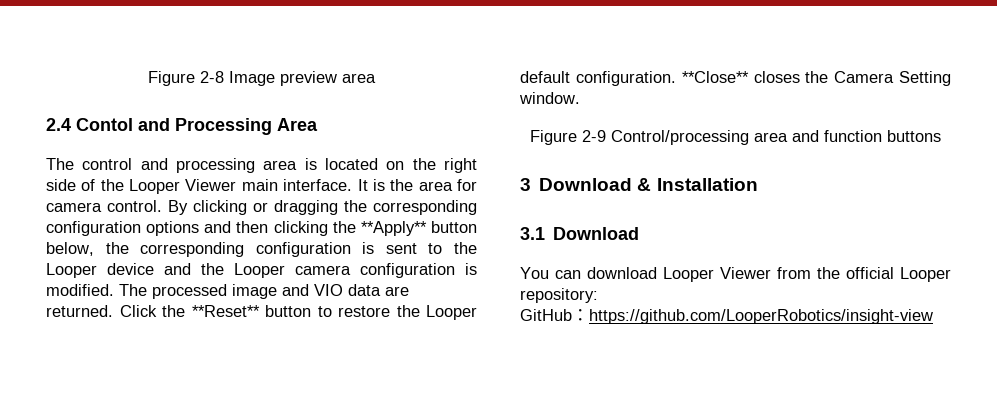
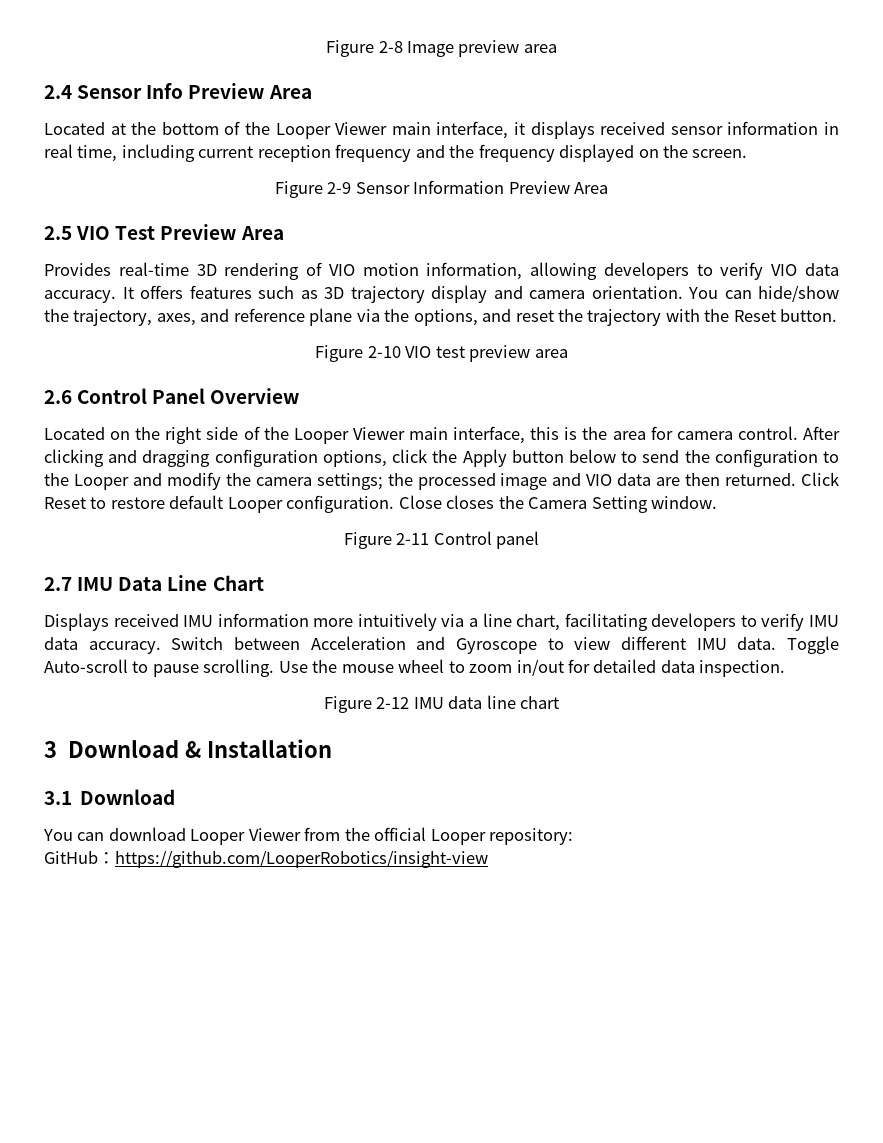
- 2.4 Contol and Processing Area
- The control and processing area is located on the right side of the Looper Viewer main interface. It is the area for camera control.
+ 2.4 Sensor Info Preview Area
+ Located at the bottom of the Looper Viewer main interface, it displays received sensor information in real time, including current reception frequency and the frequency displayed on the screen.
+ Figure 2-9 Sensor Information Preview Area
+ 2.5 VIO Test Preview Area
+ Provides real-time 3D rendering of VIO motion information, allowing developers to verify VIO data accuracy. It offers features such as 3D trajectory display and camera orientation. You can hide/show the trajectory, axes, and reference plane via the options, and reset the trajectory with the Reset button.
+ Figure 2-10 VIO test preview area
+ 2.6 Control Panel Overview
+ Located on the right side of the Looper Viewer main interface, this is the area for camera control.
- By clicking or dragging the corresponding configuration options and then clicking the **Apply** button below, the corresponding configuration is sent to the Looper device and the Looper camera configuration is modified. The processed image and VIO data are returned.
+ After clicking and dragging configuration options, click the Apply button below to send the configuration to the Looper and modify the camera settings; the processed image and VIO data are then returned.
- Click the **Reset** button to restore the Looper default configuration. **Close** closes the Camera Setting window.
+ Click Reset to restore default Looper configuration. Close closes the Camera Setting window.
- Figure 2-9 Control/processing area and function buttons
+ Figure 2-11 Control panel
+ 2.7 IMU Data Line Chart
+ Displays received IMU information more intuitively via a line chart, facilitating developers to verify IMU data accuracy. Switch between Acceleration and Gyroscope to view different IMU data. Toggle Auto-scroll to pause scrolling. Use the mouse wheel to zoom in/out for detailed data inspection.
+ Figure 2-12 IMU data line chart

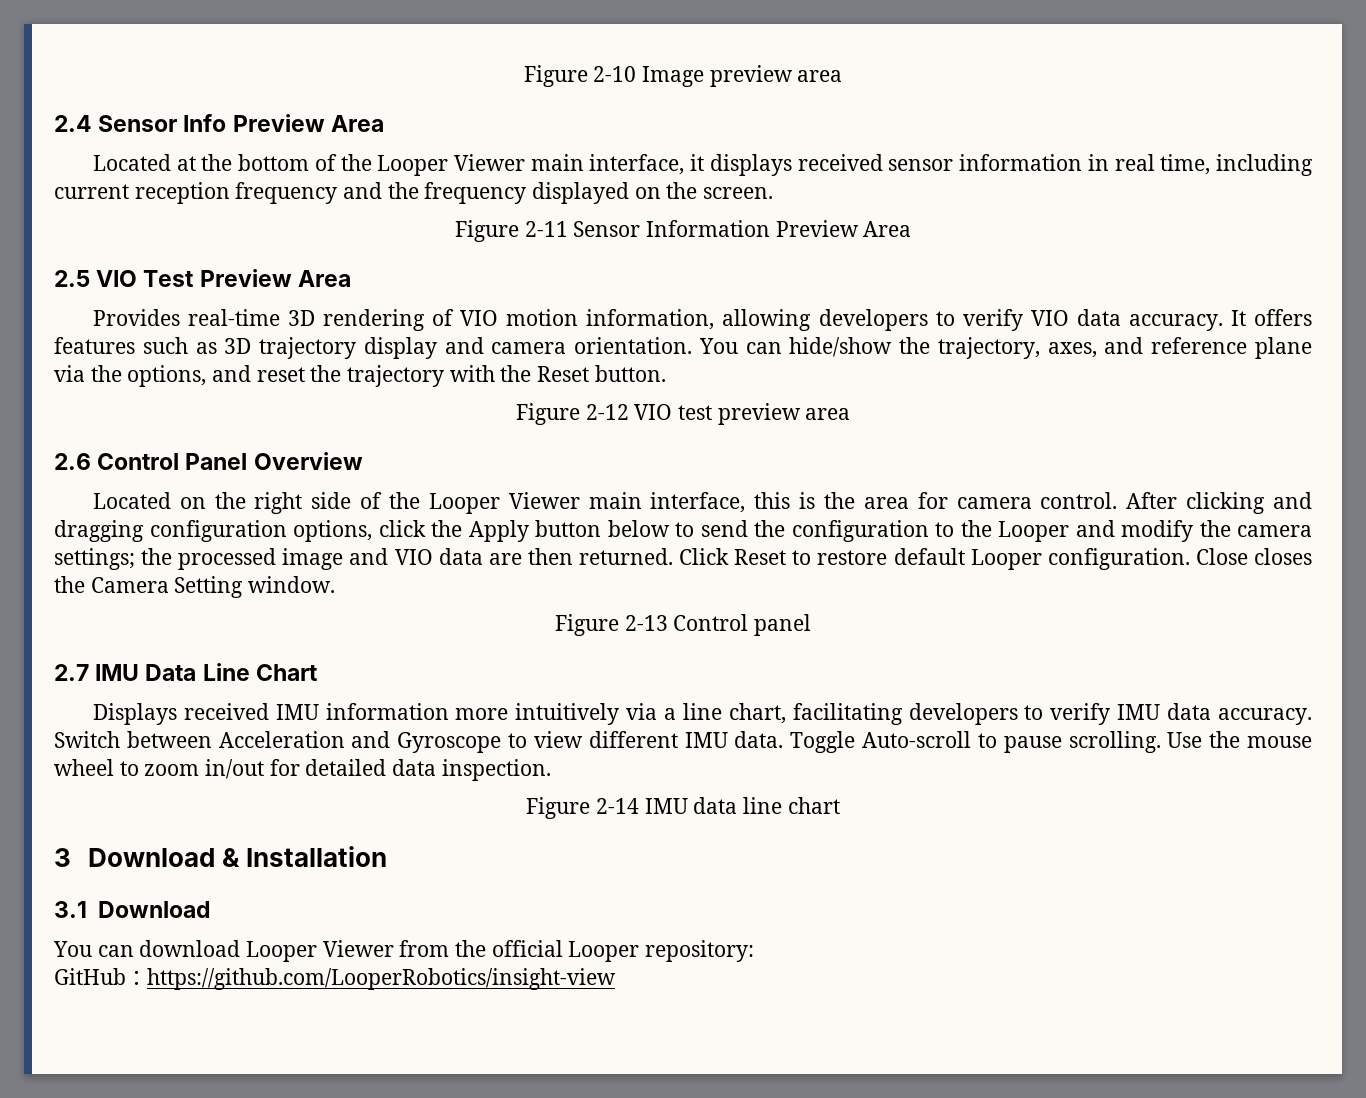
- Figure 2-8 Image preview area
+ Figure 2-10 Image preview area
- Figure 2-9 Sensor Information Preview Area
+ Figure 2-11 Sensor Information Preview Area
- Figure 2-10 VIO test preview area
+ Figure 2-12 VIO test preview area
- Figure 2-11 Control panel
+ Figure 2-13 Control panel
- Figure 2-12 IMU data line chart
+ Figure 2-14 IMU data line chart

